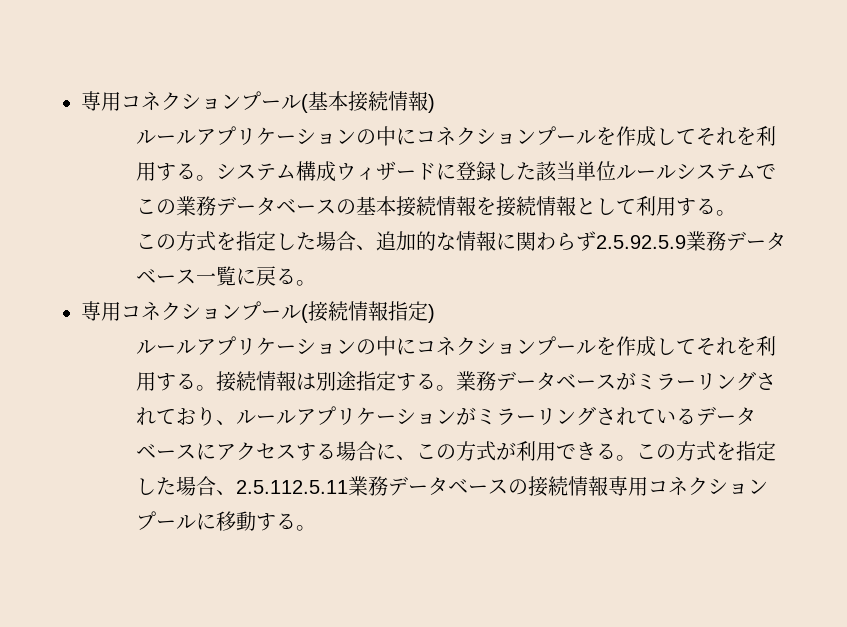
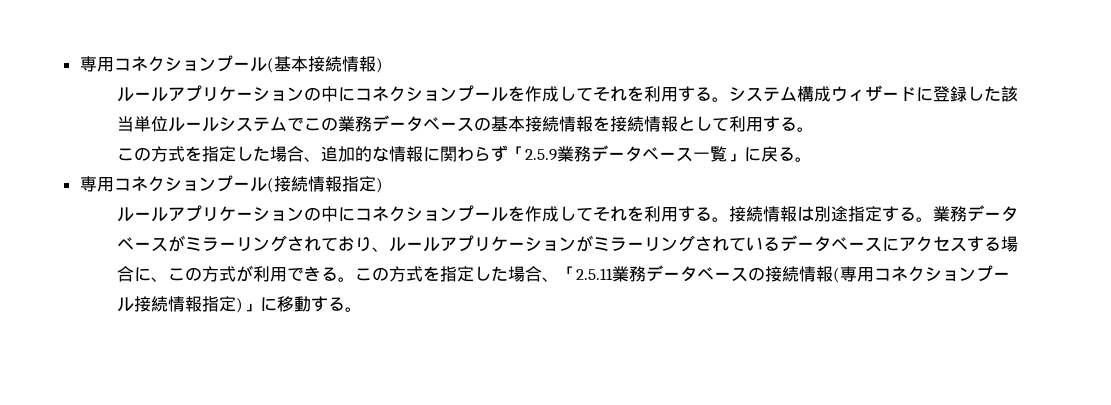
- この方式を指定した場合、追加的な情報に関わらず2.5.92.5.9業務データベース一覧に戻る。
+ この方式を指定した場合、追加的な情報に関わらず「2.5.9業務データベース一覧」に戻る。
- この方式を指定した場合、2.5.112.5.11業務データベースの接続情報専用コネクションプールに移動する。
+ この方式を指定した場合、「2.5.11業務データベースの接続情報(専用コネクションプール接続情報指定)」に移動する。

